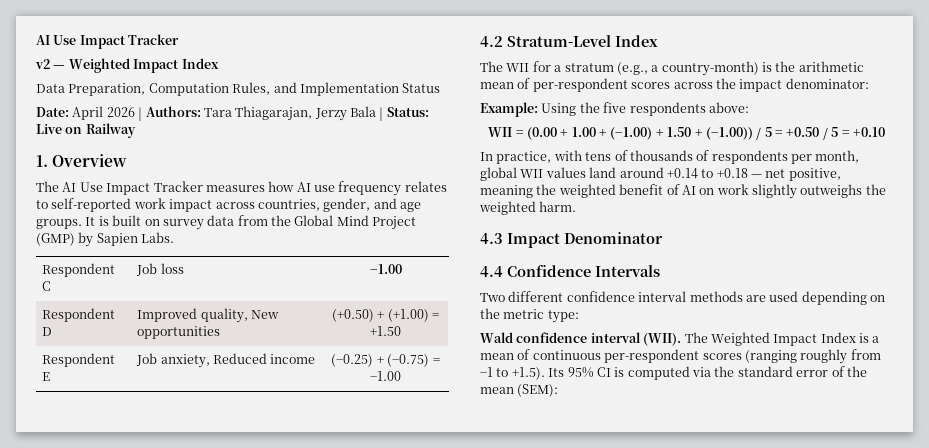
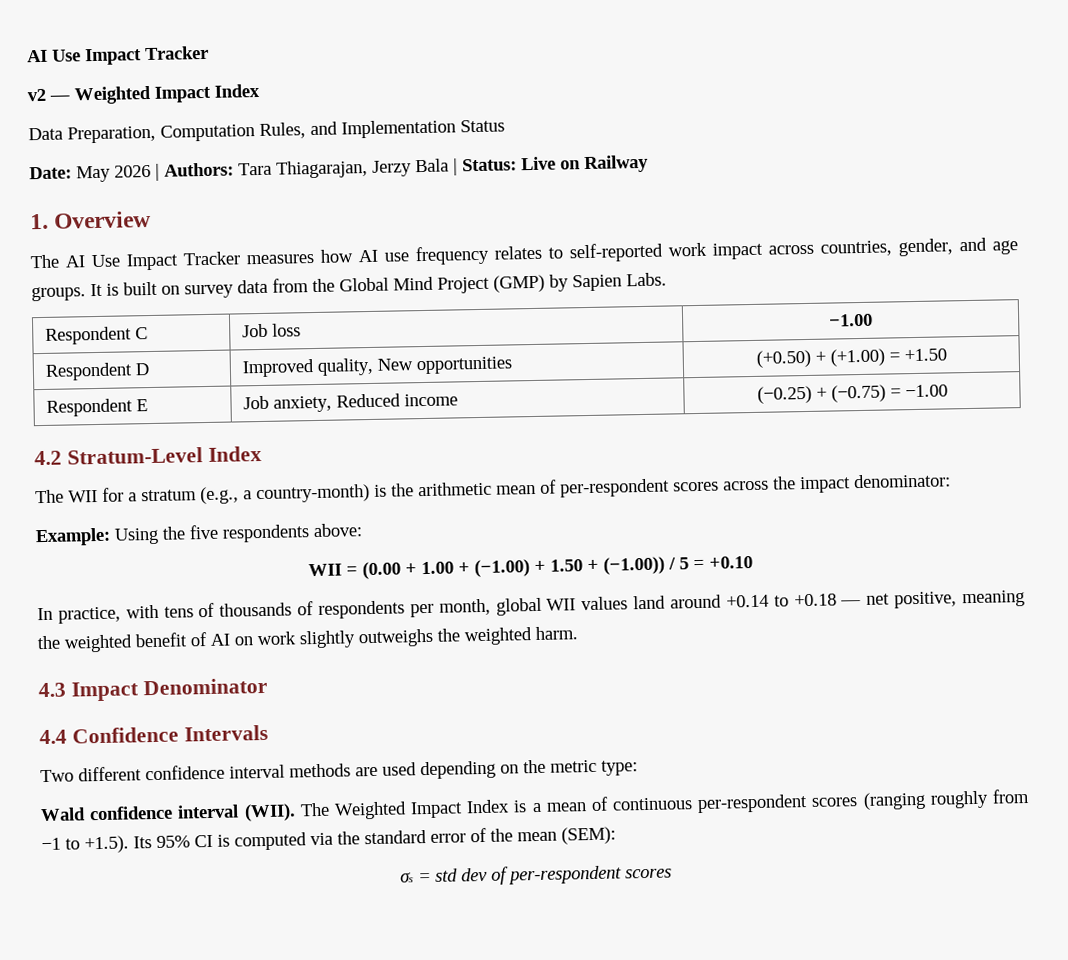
- Date: April 2026 | Authors: Tara Thiagarajan, Jerzy Bala | Status: Live on Railway
+ Date: May 2026 | Authors: Tara Thiagarajan, Jerzy Bala | Status: Live on Railway
- WII = (0.00 + 1.00 + (−1.00) + 1.50 + (−1.00)) / 5 = +0.50 / 5 = +0.10
+ WII = (0.00 + 1.00 + (−1.00) + 1.50 + (−1.00)) / 5 = +0.10
+ σₛ = std dev of per-respondent scores

